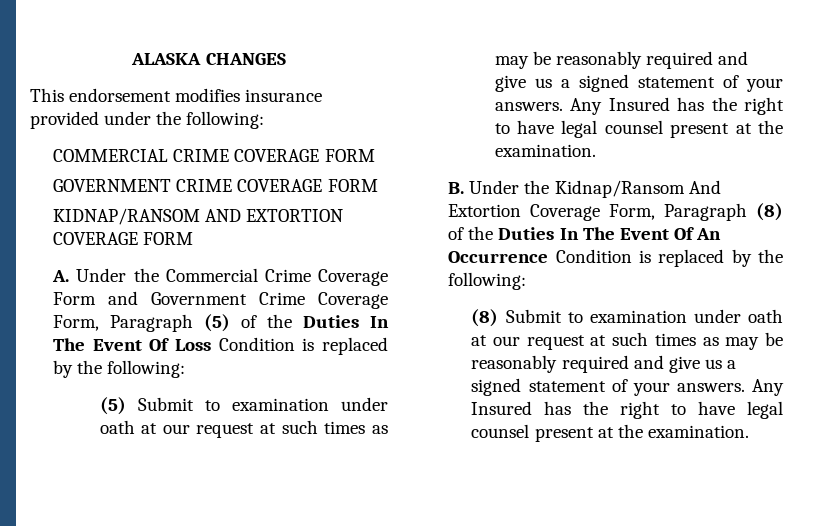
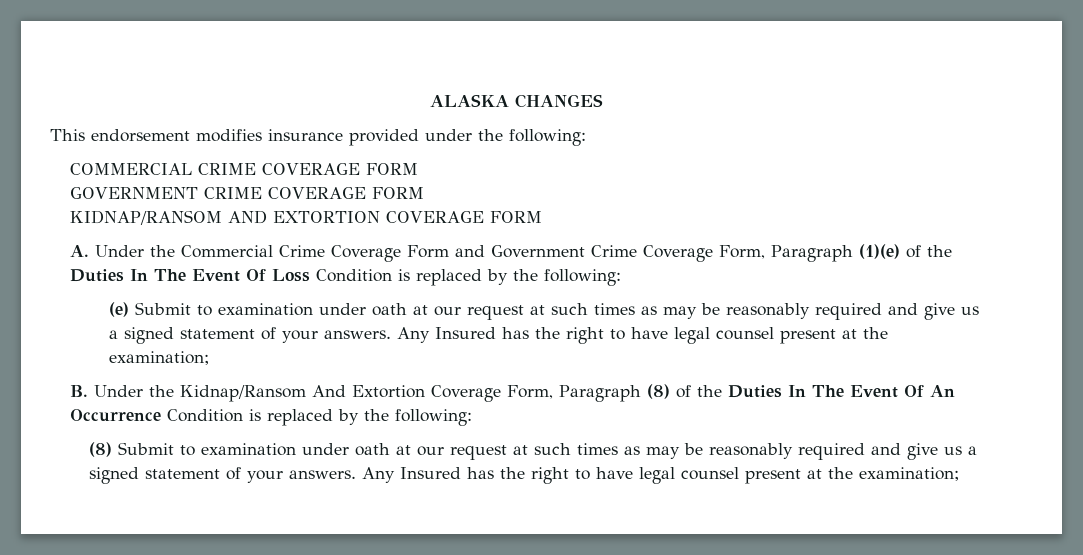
- A. Under the Commercial Crime Coverage Form and Government Crime Coverage Form, Paragraph (5) of the Duties In The Event Of Loss Condition is replaced by the following:
+ A. Under the Commercial Crime Coverage Form and Government Crime Coverage Form, Paragraph (1)(e) of the Duties In The Event Of Loss Condition is replaced by the following:
- (5) Submit to examination under oath at our request at such times as may be reasonably required and give us a signed statement of your answers. Any Insured has the right to have legal counsel present at the examination.
+ (e) Submit to examination under oath at our request at such times as may be reasonably required and give us a signed statement of your answers. Any Insured has the right to have legal counsel present at the examination;
- (8) Submit to examination under oath at our request at such times as may be reasonably required and give us a signed statement of your answers. Any Insured has the right to have legal counsel present at the examination.
+ (8) Submit to examination under oath at our request at such times as may be reasonably required and give us a signed statement of your answers. Any Insured has the right to have legal counsel present at the examination;

